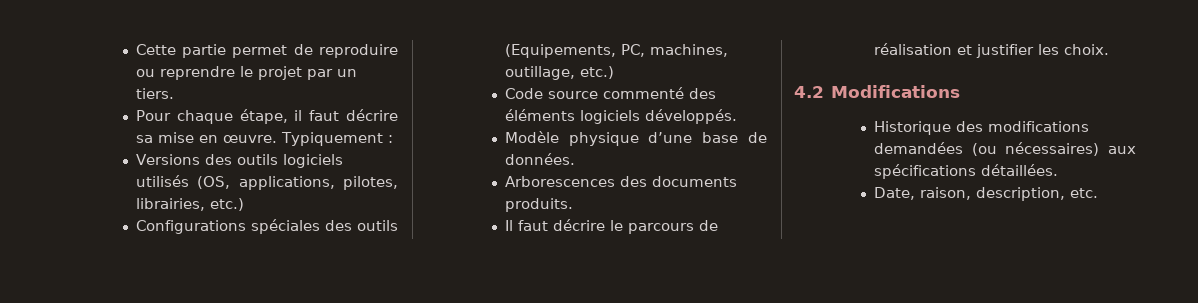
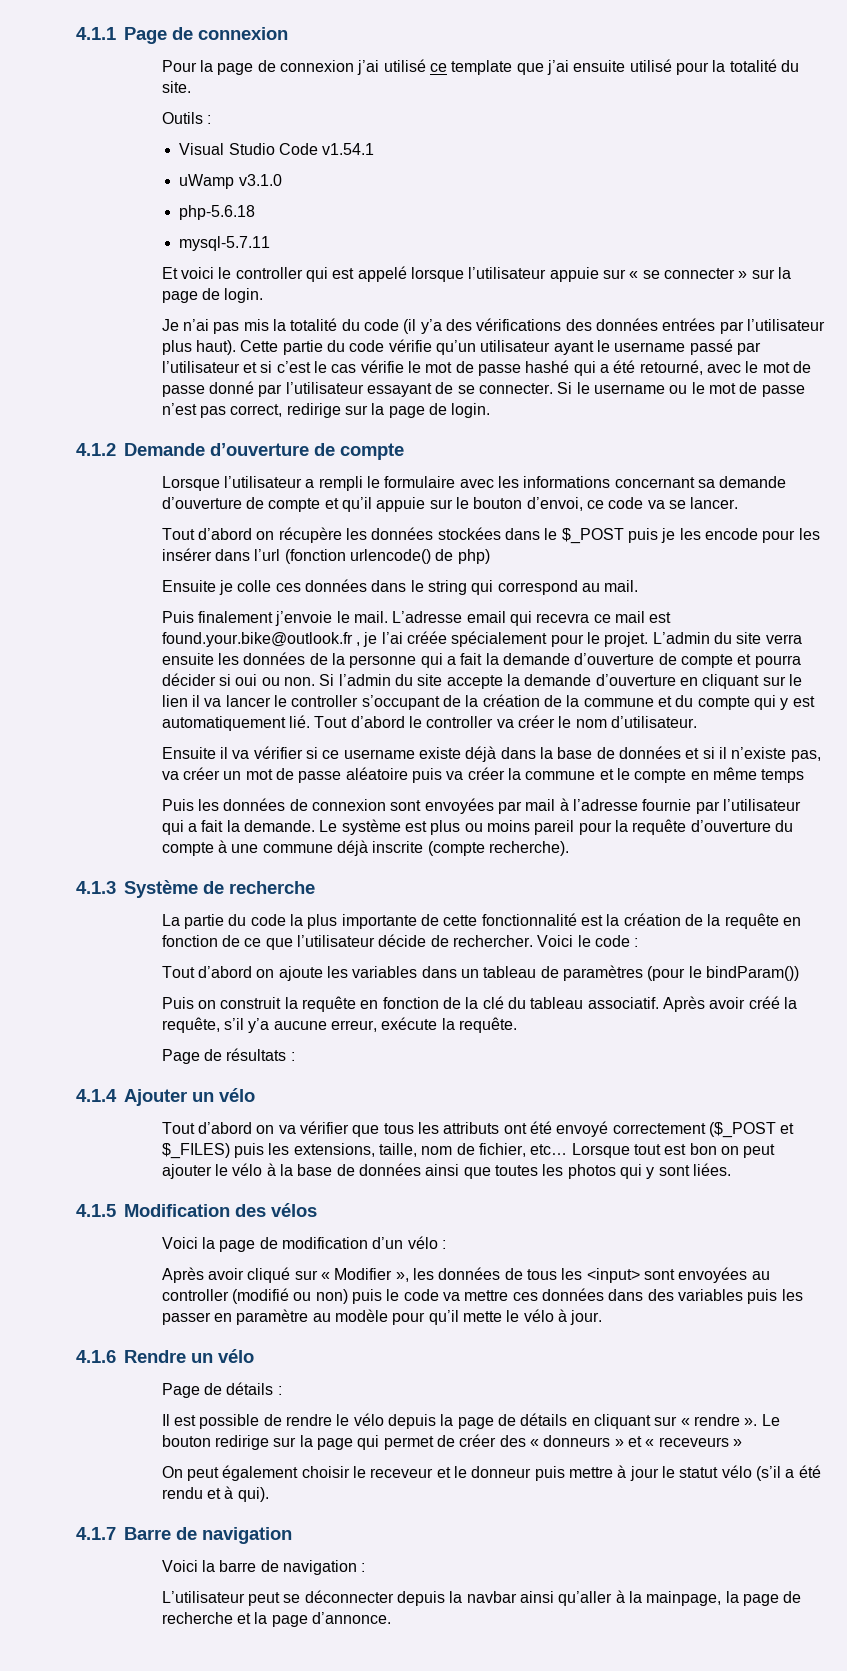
- Cette partie permet de reproduire ou reprendre le projet par un tiers.
- Pour chaque étape, il faut décrire sa mise en œuvre. Typiquement :
- Versions des outils logiciels utilisés (OS, applications, pilotes, librairies, etc.)
- Configurations spéciales des outils (Equipements, PC, machines, outillage, etc.)
- Code source commenté des éléments logiciels développés.
- Modèle physique d’une base de données.
- Arborescences des documents produits.
- Il faut décrire le parcours de réalisation et justifier les choix.
- 4.2 Modifications
- Historique des modifications demandées (ou nécessaires) aux spécifications détaillées.
- Date, raison, description, etc.
+ 4.1.1 Page de connexion
+ Pour la page de connexion j’ai utilisé ce template que j’ai ensuite utilisé pour la totalité du site.
+ Outils :
+ Visual Studio Code v1.54.1
+ uWamp v3.1.0
+ php-5.6.18
+ mysql-5.7.11
+ Et voici le controller qui est appelé lorsque l’utilisateur appuie sur « se connecter » sur la page de login.
+ Je n’ai pas mis la totalité du code (il y’a des vérifications des données entrées par l’utilisateur plus haut). Cette partie du code vérifie qu’un utilisateur ayant le username passé par l’utilisateur et si c’est le cas vérifie le mot de passe hashé qui a été retourné, avec le mot de passe donné par l’utilisateur essayant de se connecter. Si le username ou le mot de passe n’est pas correct, redirige sur la page de login.
+ 4.1.2 Demande d’ouverture de compte
+ Lorsque l’utilisateur a rempli le formulaire avec les informations concernant sa demande d’ouverture de compte et qu’il appuie sur le bouton d’envoi, ce code va se lancer.
+ Tout d’abord on récupère les données stockées dans le $_POST puis je les encode pour les insérer dans l’url (fonction urlencode() de php)
+ Ensuite je colle ces données dans le string qui correspond au mail.
+ Puis finalement j’envoie le mail. L’adresse email qui recevra ce mail est found.your.bike@outlook.fr , je l’ai créée spécialement pour le projet. L’admin du site verra ensuite les données de la personne qui a fait la demande d’ouverture de compte et pourra décider si oui ou non. Si l’admin du site accepte la demande d’ouverture en cliquant sur le lien il va lancer le controller s’occupant de la création de la commune et du compte qui y est automatiquement lié. Tout d’abord le controller va créer le nom d’utilisateur.
+ Ensuite il va vérifier si ce username existe déjà dans la base de données et si il n’existe pas, va créer un mot de passe aléatoire puis va créer la commune et le compte en même temps
+ Puis les données de connexion sont envoyées par mail à l’adresse fournie par l’utilisateur qui a fait la demande. Le système est plus ou moins pareil pour la requête d’ouverture du compte à une commune déjà inscrite (compte recherche).
+ 4.1.3 Système de recherche
+ La partie du code la plus importante de cette fonctionnalité est la création de la requête en fonction de ce que l’utilisateur décide de rechercher. Voici le code :
+ Tout d’abord on ajoute les variables dans un tableau de paramètres (pour le bindParam())
+ Puis on construit la requête en fonction de la clé du tableau associatif. Après avoir créé la requête, s’il y’a aucune erreur, exécute la requête.
+ Page de résultats :
+ 4.1.4 Ajouter un vélo
+ Tout d’abord on va vérifier que tous les attributs ont été envoyé correctement ($_POST et $_FILES) puis les extensions, taille, nom de fichier, etc… Lorsque tout est bon on peut ajouter le vélo à la base de données ainsi que toutes les photos qui y sont liées.
+ 4.1.5 Modification des vélos
+ Voici la page de modification d’un vélo :
+ Après avoir cliqué sur « Modifier », les données de tous les <input> sont envoyées au controller (modifié ou non) puis le code va mettre ces données dans des variables puis les passer en paramètre au modèle pour qu’il mette le vélo à jour.
+ 4.1.6 Rendre un vélo
+ Page de détails :
+ Il est possible de rendre le vélo depuis la page de détails en cliquant sur « rendre ». Le bouton redirige sur la page qui permet de créer des « donneurs » et « receveurs »
+ On peut également choisir le receveur et le donneur puis mettre à jour le statut vélo (s’il a été rendu et à qui).
+ 4.1.7 Barre de navigation
+ Voici la barre de navigation :
+ L’utilisateur peut se déconnecter depuis la navbar ainsi qu’aller à la mainpage, la page de recherche et la page d’annonce.

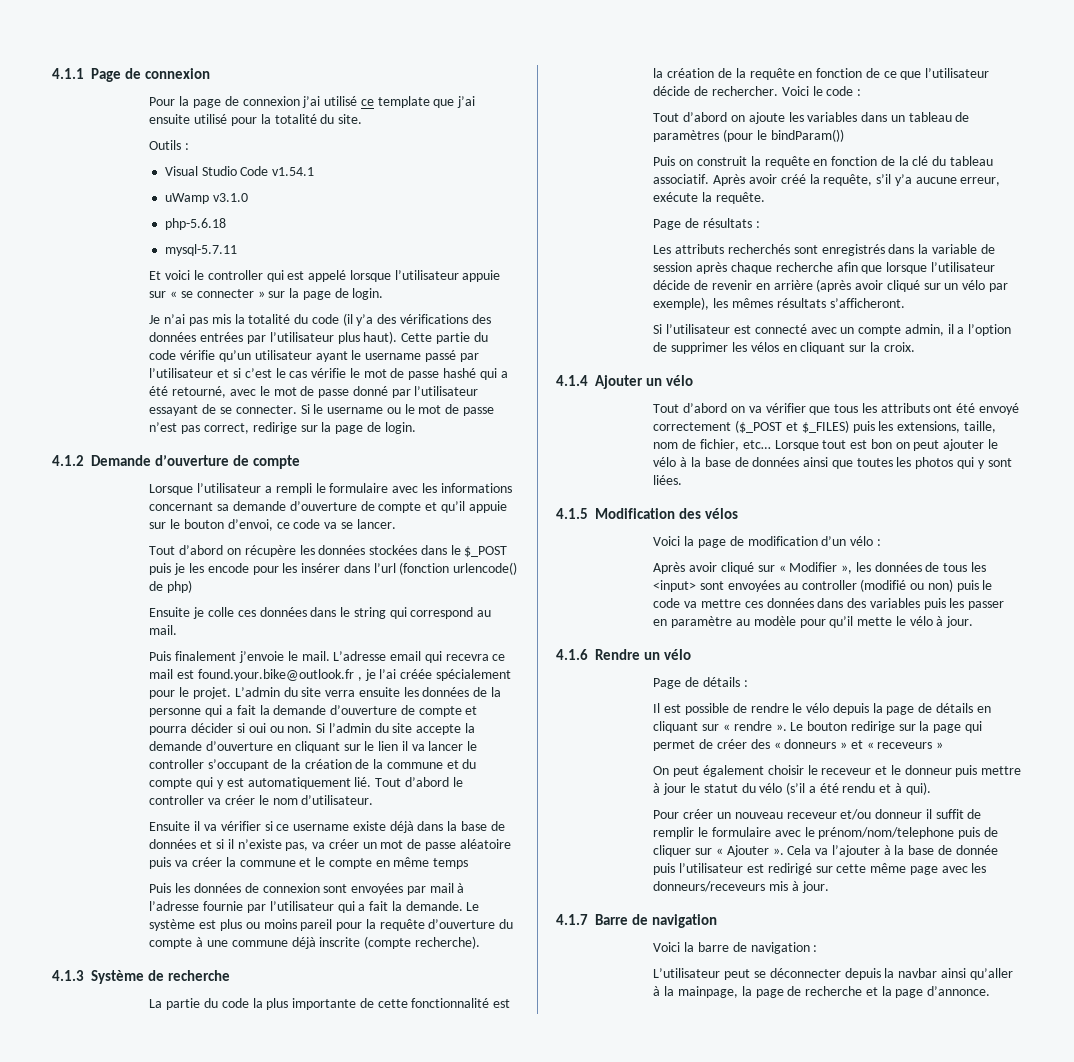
+ Les attributs recherchés sont enregistrés dans la variable de session après chaque recherche afin que lorsque l’utilisateur décide de revenir en arrière (après avoir cliqué sur un vélo par exemple), les mêmes résultats s’afficheront.
+ Si l’utilisateur est connecté avec un compte admin, il a l’option de supprimer les vélos en cliquant sur la croix.
- On peut également choisir le receveur et le donneur puis mettre à jour le statut vélo (s’il a été rendu et à qui).
+ On peut également choisir le receveur et le donneur puis mettre à jour le statut du vélo (s’il a été rendu et à qui).
+ Pour créer un nouveau receveur et/ou donneur il suffit de remplir le formulaire avec le prénom/nom/telephone puis de cliquer sur « Ajouter ». Cela va l’ajouter à la base de donnée puis l’utilisateur est redirigé sur cette même page avec les donneurs/receveurs mis à jour.

